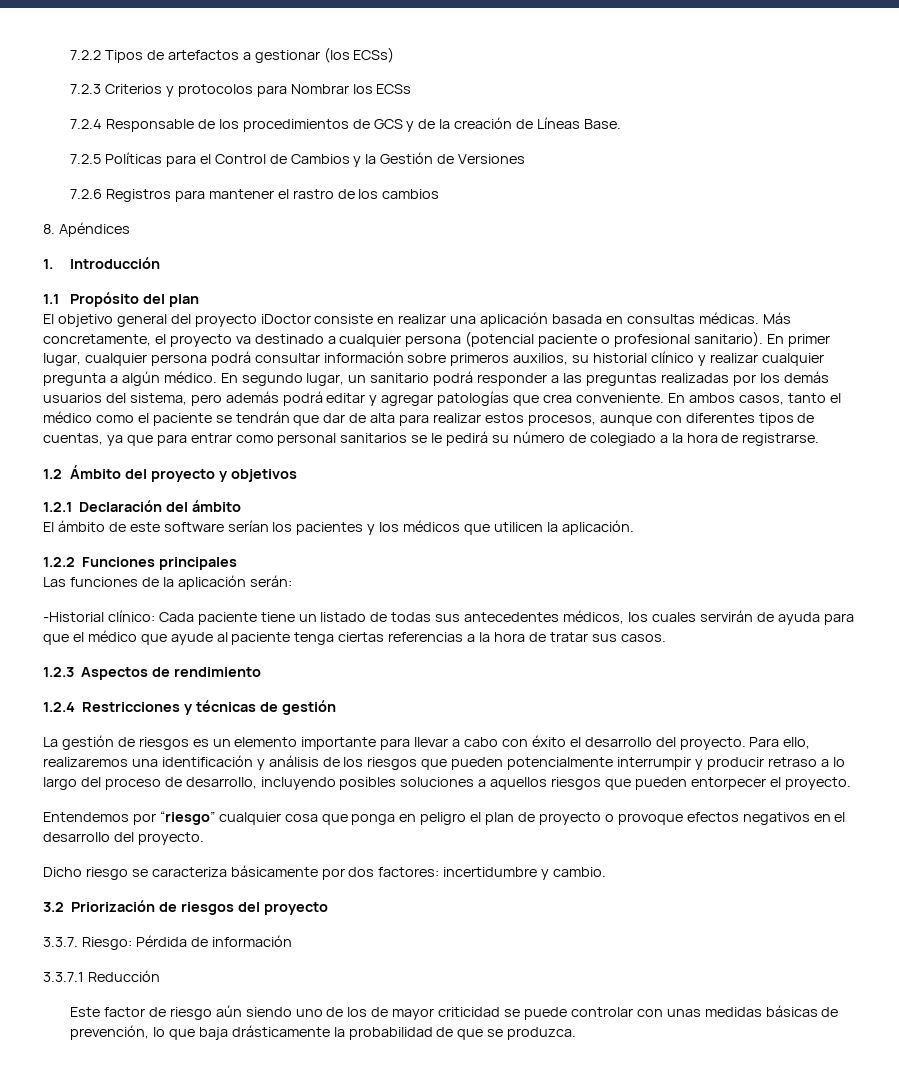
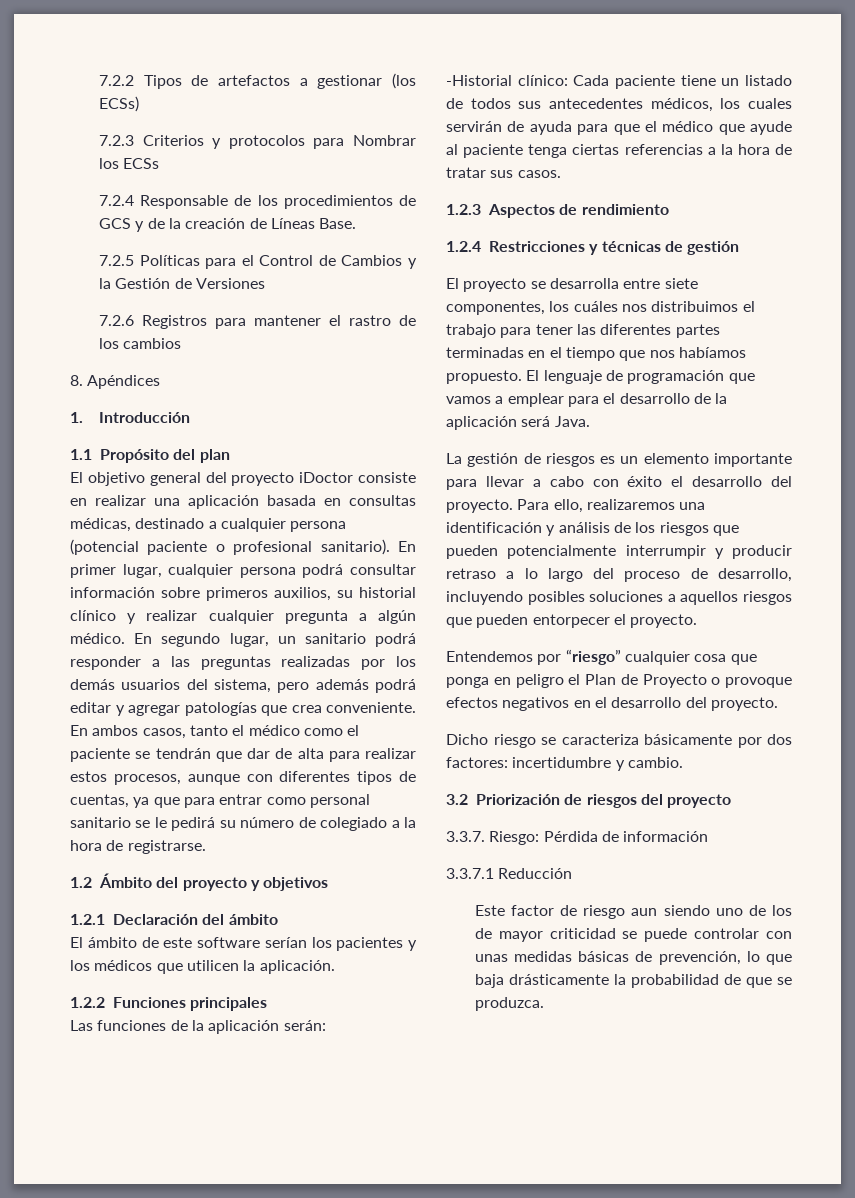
- El objetivo general del proyecto iDoctor consiste en realizar una aplicación basada en consultas médicas. Más concretamente, el proyecto va destinado a cualquier persona (potencial paciente o profesional sanitario).
+ El objetivo general del proyecto iDoctor consiste en realizar una aplicación basada en consultas médicas, destinado a cualquier persona (potencial paciente o profesional sanitario).
- En ambos casos, tanto el médico como el paciente se tendrán que dar de alta para realizar estos procesos, aunque con diferentes tipos de cuentas, ya que para entrar como personal sanitarios se le pedirá su número de colegiado a la hora de registrarse.
+ En ambos casos, tanto el médico como el paciente se tendrán que dar de alta para realizar estos procesos, aunque con diferentes tipos de cuentas, ya que para entrar como personal sanitario se le pedirá su número de colegiado a la hora de registrarse.
- -Historial clínico: Cada paciente tiene un listado de todas sus antecedentes médicos, los cuales servirán de ayuda para que el médico que ayude al paciente tenga ciertas referencias a la hora de tratar sus casos.
+ -Historial clínico: Cada paciente tiene un listado de todos sus antecedentes médicos, los cuales servirán de ayuda para que el médico que ayude al paciente tenga ciertas referencias a la hora de tratar sus casos.
+ El proyecto se desarrolla entre siete componentes, los cuáles nos distribuimos el trabajo para tener las diferentes partes terminadas en el tiempo que nos habíamos propuesto. El lenguaje de programación que vamos a emplear para el desarrollo de la aplicación será Java.
- Entendemos por “riesgo” cualquier cosa que ponga en peligro el plan de proyecto o provoque efectos negativos en el desarrollo del proyecto.
+ Entendemos por “riesgo” cualquier cosa que ponga en peligro el Plan de Proyecto o provoque efectos negativos en el desarrollo del proyecto.
- Este factor de riesgo aún siendo uno de los de mayor criticidad se puede controlar con unas medidas básicas de prevención, lo que baja drásticamente la probabilidad de que se produzca.
+ Este factor de riesgo aun siendo uno de los de mayor criticidad se puede controlar con unas medidas básicas de prevención, lo que baja drásticamente la probabilidad de que se produzca.

